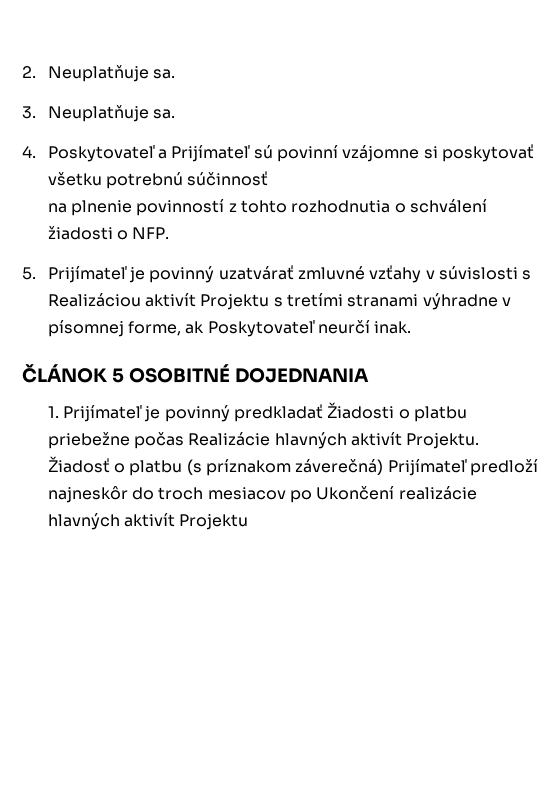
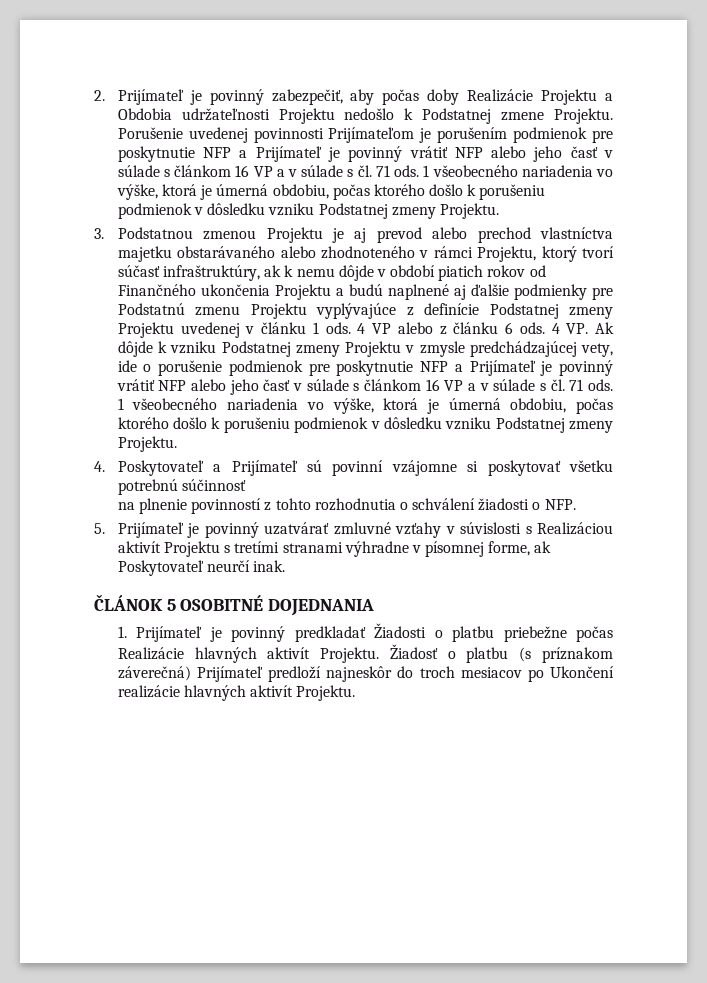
- 2. Neuplatňuje sa.
- 3. Neuplatňuje sa.
+ 2. Prijímateľ je povinný zabezpečiť, aby počas doby Realizácie Projektu a Obdobia udržateľnosti Projektu nedošlo k Podstatnej zmene Projektu. Porušenie uvedenej povinnosti Prijímateľom je porušením podmienok pre poskytnutie NFP a Prijímateľ je povinný vrátiť NFP alebo jeho časť v súlade s článkom 16 VP a v súlade s čl. 71 ods. 1 všeobecného nariadenia vo výške, ktorá je úmerná obdobiu, počas ktorého došlo k porušeniu podmienok v dôsledku vzniku Podstatnej zmeny Projektu.
+ 3. Podstatnou zmenou Projektu je aj prevod alebo prechod vlastníctva majetku obstarávaného alebo zhodnoteného v rámci Projektu, ktorý tvorí súčasť infraštruktúry, ak k nemu dôjde v období piatich rokov od Finančného ukončenia Projektu a budú naplnené aj ďalšie podmienky pre Podstatnú zmenu Projektu vyplývajúce z definície Podstatnej zmeny Projektu uvedenej v článku 1 ods. 4 VP alebo z článku 6 ods. 4 VP. Ak dôjde k vzniku Podstatnej zmeny Projektu v zmysle predchádzajúcej vety, ide o porušenie podmienok pre poskytnutie NFP a Prijímateľ je povinný vrátiť NFP alebo jeho časť v súlade s článkom 16 VP a v súlade s čl. 71 ods. 1 všeobecného nariadenia vo výške, ktorá je úmerná obdobiu, počas ktorého došlo k porušeniu podmienok v dôsledku vzniku Podstatnej zmeny Projektu.
- Žiadosť o platbu (s príznakom záverečná) Prijímateľ predloží najneskôr do troch mesiacov po Ukončení realizácie hlavných aktivít Projektu
+ Žiadosť o platbu (s príznakom záverečná) Prijímateľ predloží najneskôr do troch mesiacov po Ukončení realizácie hlavných aktivít Projektu.

